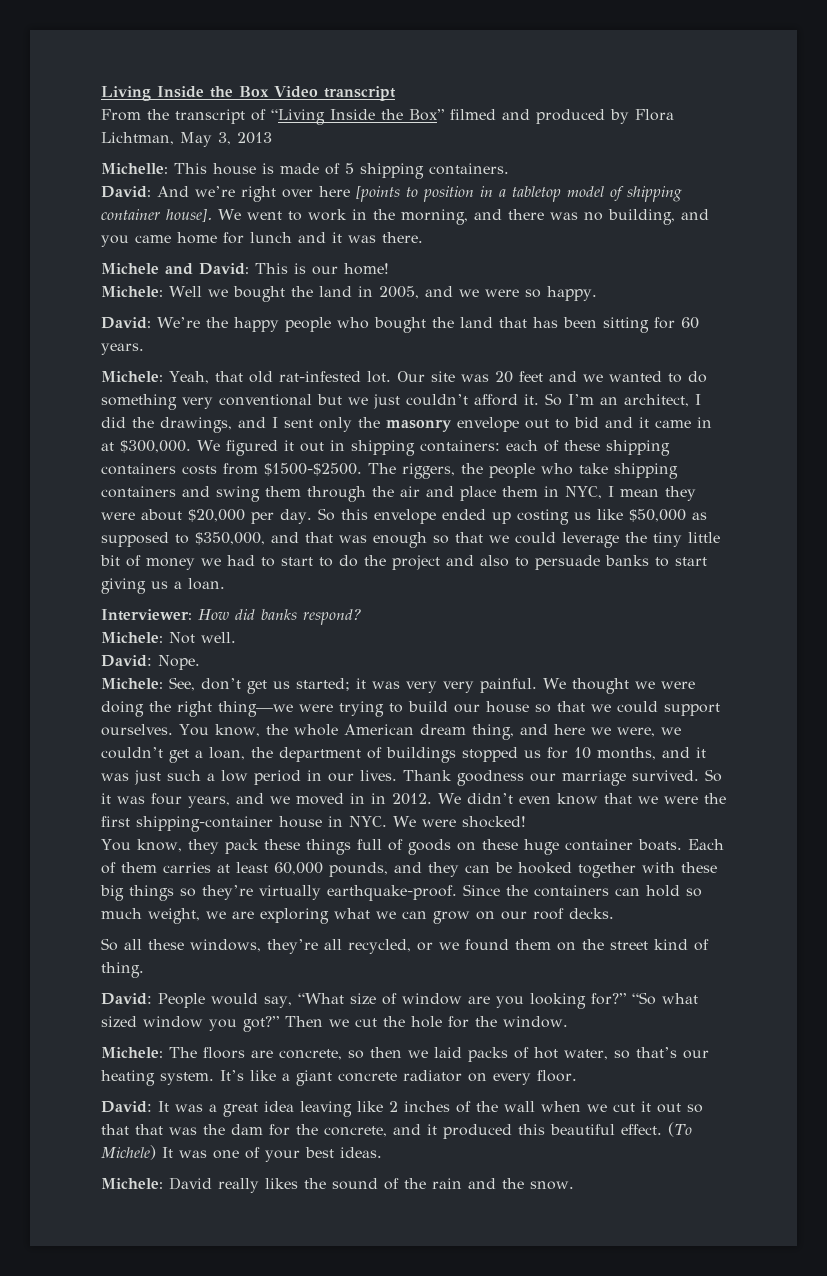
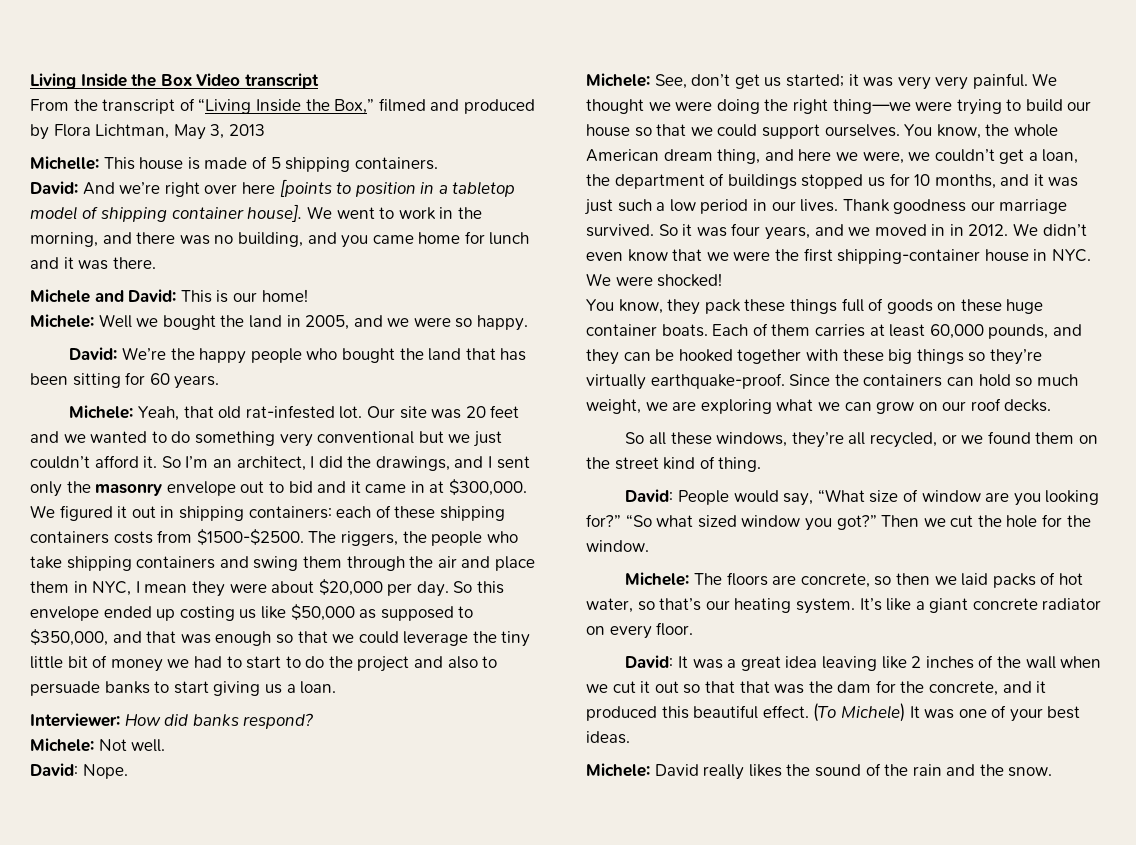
- From the transcript of “Living Inside the Box” filmed and produced by Flora Lichtman, May 3, 2013
+ From the transcript of “Living Inside the Box,” filmed and produced by Flora Lichtman, May 3, 2013

